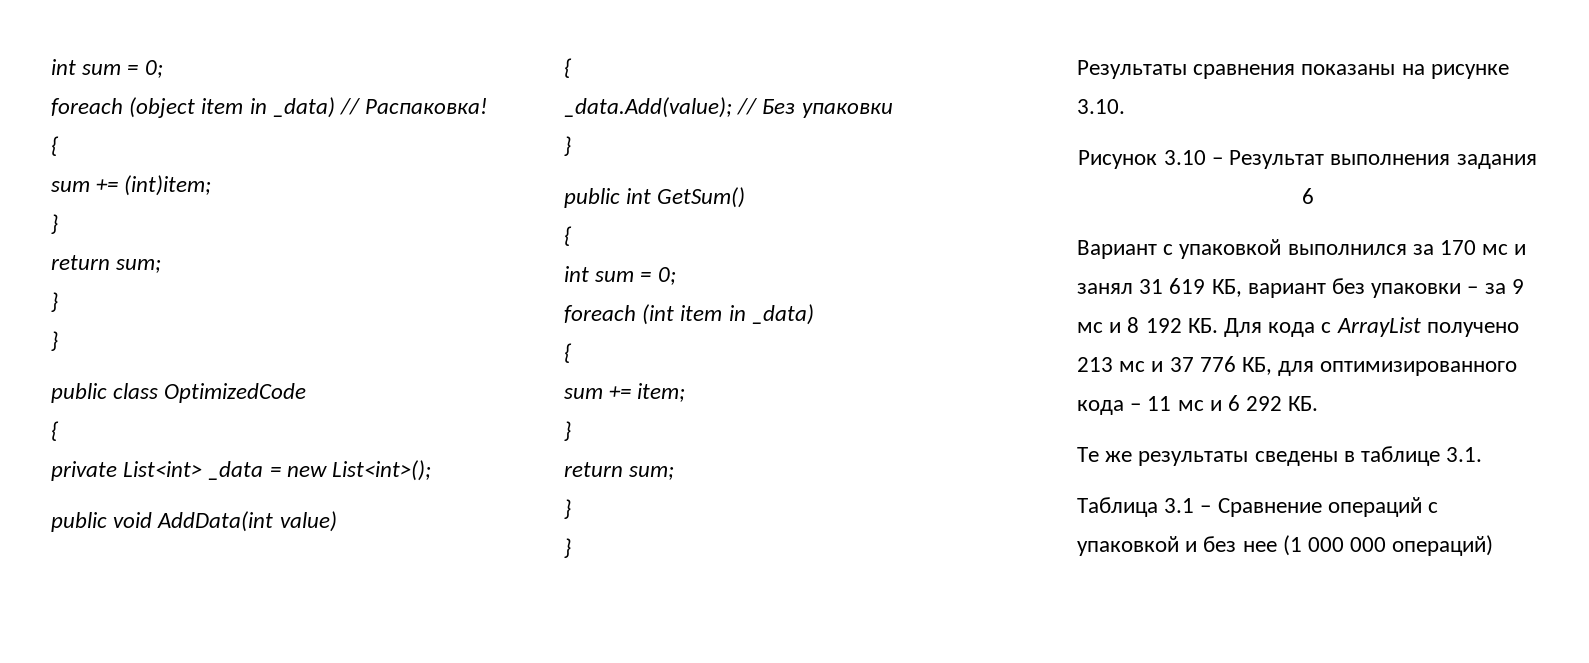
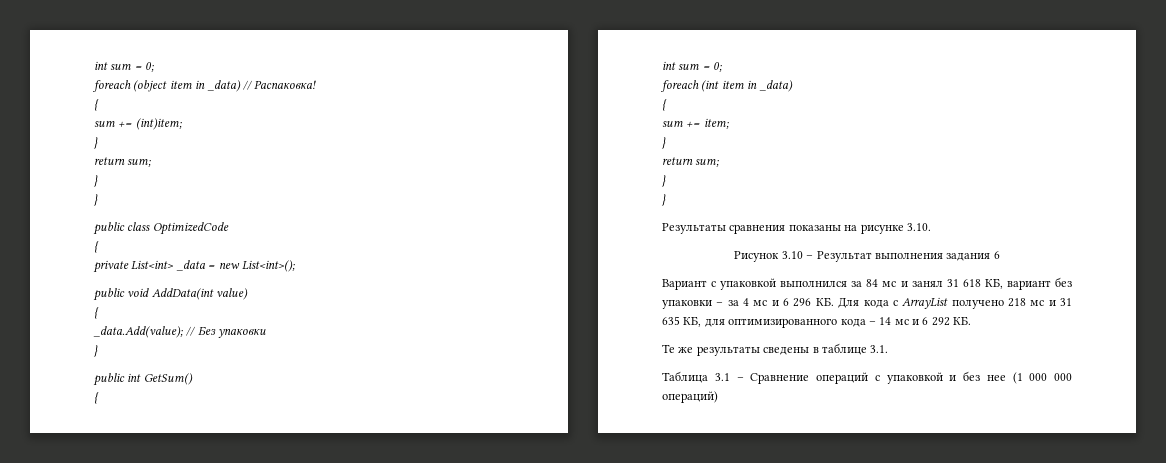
- Вариант с упаковкой выполнился за 170 мс и занял 31 619 КБ, вариант без упаковки – за 9 мс и 8 192 КБ. Для кода с ArrayList получено 213 мс и 37 776 КБ, для оптимизированного кода – 11 мс и 6 292 КБ.
+ Вариант с упаковкой выполнился за 84 мс и занял 31 618 КБ, вариант без упаковки – за 4 мс и 6 296 КБ. Для кода с ArrayList получено 218 мс и 31 635 КБ, для оптимизированного кода – 14 мс и 6 292 КБ.

